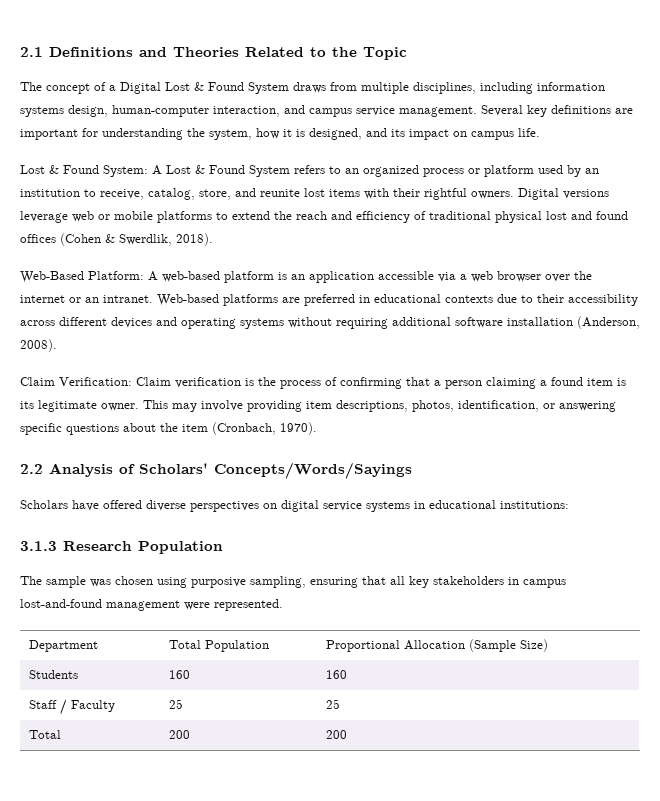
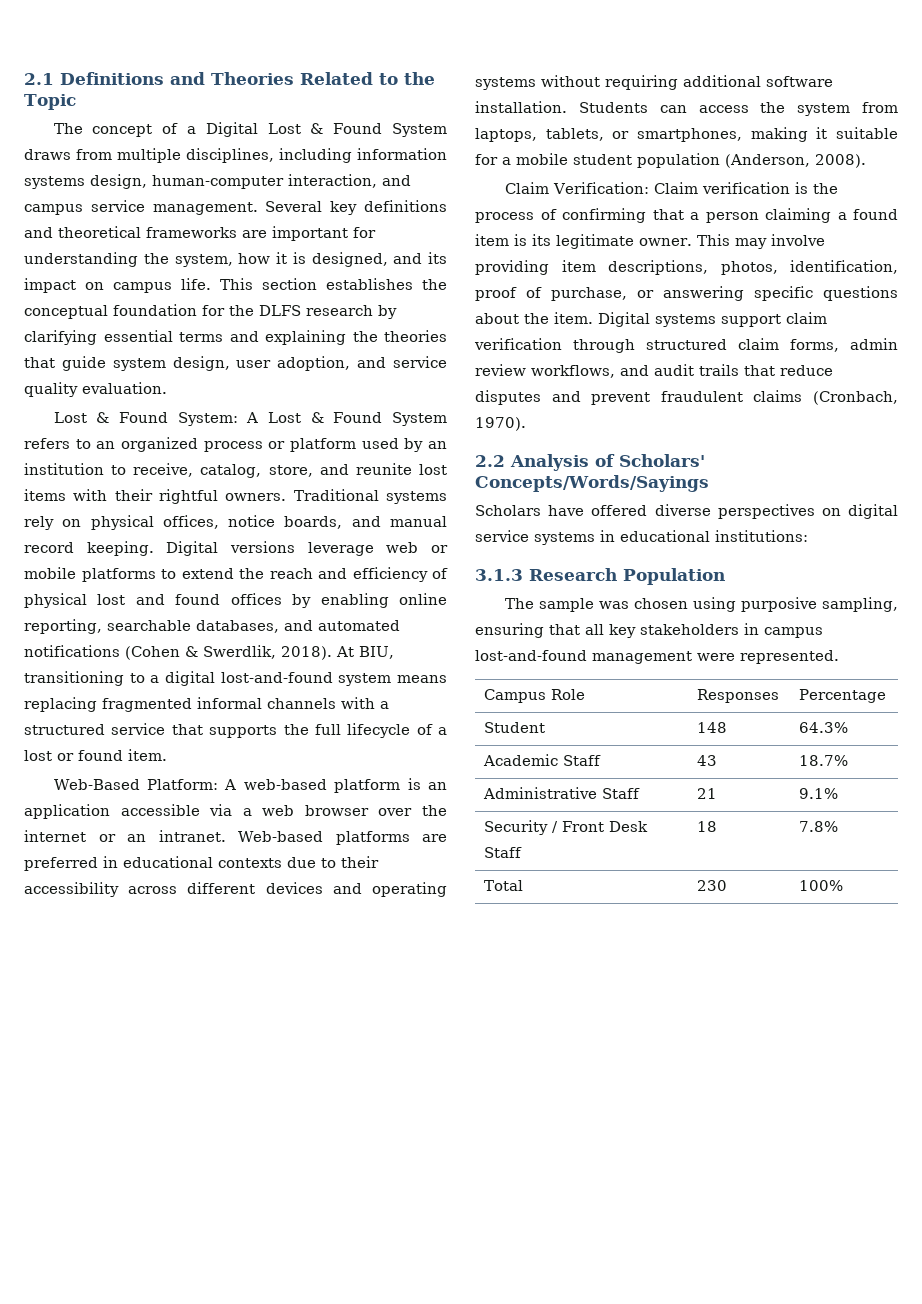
- Several key definitions are important for understanding the system, how it is designed, and its impact on campus life.
+ Several key definitions and theoretical frameworks are important for understanding the system, how it is designed, and its impact on campus life. This section establishes the conceptual foundation for the DLFS research by clarifying essential terms and explaining the theories that guide system design, user adoption, and service quality evaluation.
+ Traditional systems rely on physical offices, notice boards, and manual record keeping.
- Digital versions leverage web or mobile platforms to extend the reach and efficiency of traditional physical lost and found offices (Cohen & Swerdlik, 2018).
+ Digital versions leverage web or mobile platforms to extend the reach and efficiency of physical lost and found offices by enabling online reporting, searchable databases, and automated notifications (Cohen & Swerdlik, 2018). At BIU, transitioning to a digital lost-and-found system means replacing fragmented informal channels with a structured service that supports the full lifecycle of a lost or found item.
- Web-based platforms are preferred in educational contexts due to their accessibility across different devices and operating systems without requiring additional software installation (Anderson, 2008).
+ Web-based platforms are preferred in educational contexts due to their accessibility across different devices and operating systems without requiring additional software installation. Students can access the system from laptops, tablets, or smartphones, making it suitable for a mobile student population (Anderson, 2008).
- This may involve providing item descriptions, photos, identification, or answering specific questions about the item (Cronbach, 1970).
+ This may involve providing item descriptions, photos, identification, proof of purchase, or answering specific questions about the item. Digital systems support claim verification through structured claim forms, admin review workflows, and audit trails that reduce disputes and prevent fraudulent claims (Cronbach, 1970).
- Department | Total Population | Proportional Allocation (Sample Size)
- Students | 160 | 160
- Staff / Faculty | 25 | 25
+ Campus Role | Responses | Percentage
+ Student | 148 | 64.3%
+ Academic Staff | 43 | 18.7%
+ Administrative Staff | 21 | 9.1%
+ Security / Front Desk Staff | 18 | 7.8%
- Total | 200 | 200
+ Total | 230 | 100%

